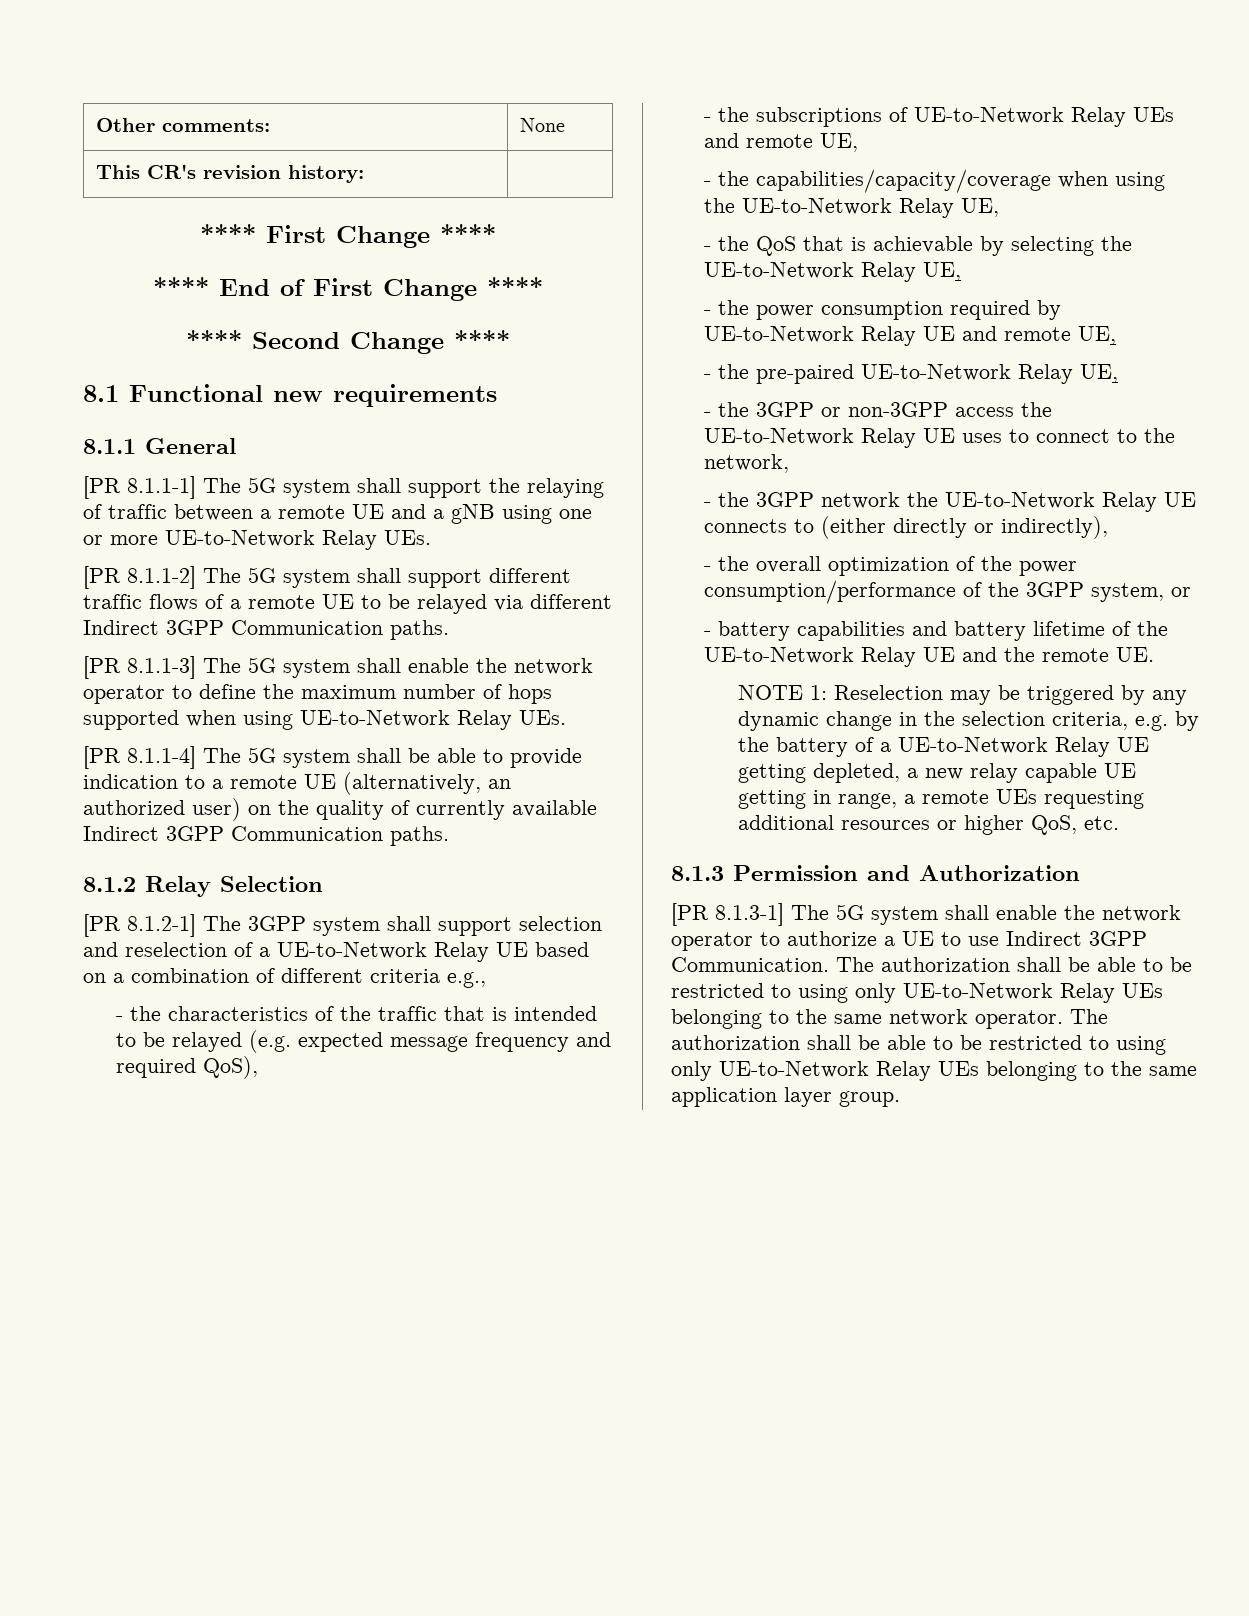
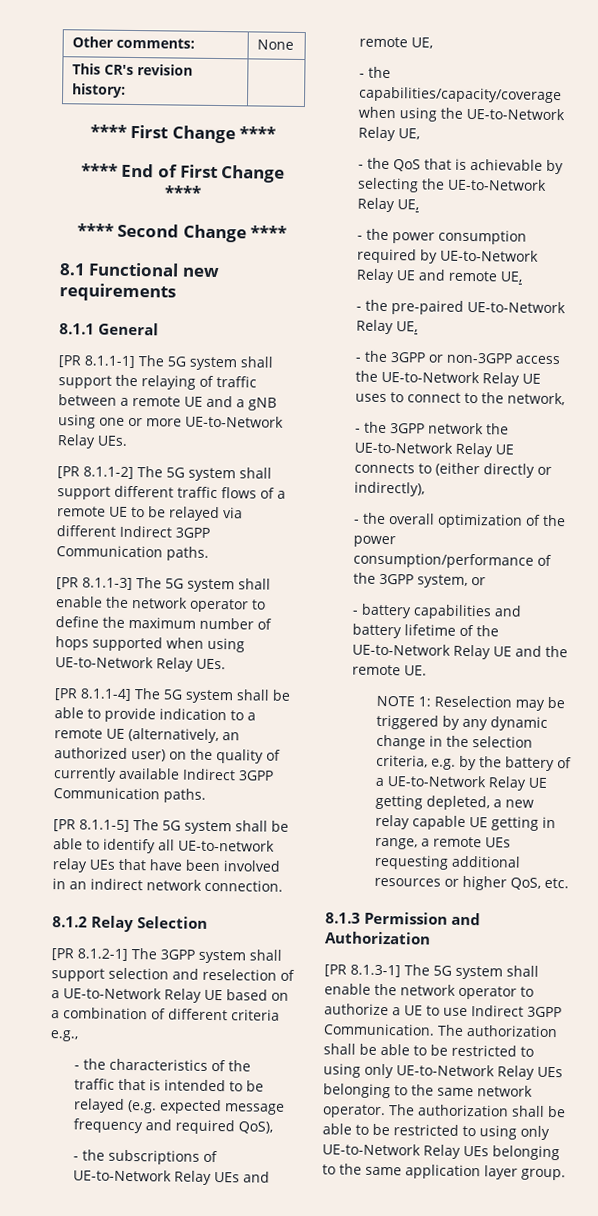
+ [PR 8.1.1-5] The 5G system shall be able to identify all UE-to-network relay UEs that have been involved in an indirect network connection.

